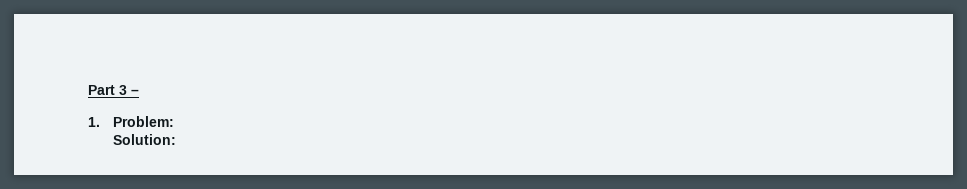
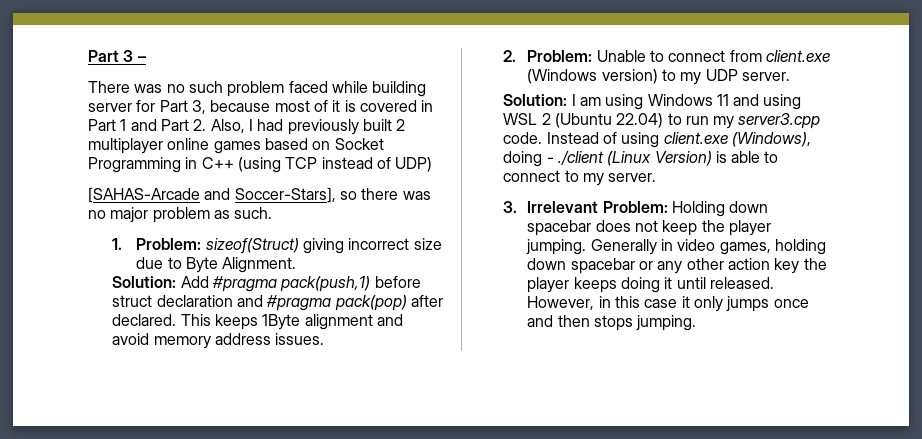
- 1. Problem:
- Solution:
+ There was no such problem faced while building server for Part 3, because most of it is covered in Part 1 and Part 2. Also, I had previously built 2 multiplayer online games based on Socket Programming in C++ (using TCP instead of UDP)
+ [SAHAS-Arcade and Soccer-Stars], so there was no major problem as such.
+ 1. Problem: sizeof(Struct) giving incorrect size due to Byte Alignment.
+ Solution: Add #pragma pack(push,1) before struct declaration and #pragma pack(pop) after declared. This keeps 1Byte alignment and avoid memory address issues.
+ 2. Problem: Unable to connect from client.exe (Windows version) to my UDP server.
+ Solution: I am using Windows 11 and using WSL 2 (Ubuntu 22.04) to run my server3.cpp code. Instead of using client.exe (Windows), doing - ./client (Linux Version) is able to connect to my server.
+ 3. Irrelevant Problem: Holding down spacebar does not keep the player jumping. Generally in video games, holding down spacebar or any other action key the player keeps doing it until released. However, in this case it only jumps once and then stops jumping.

